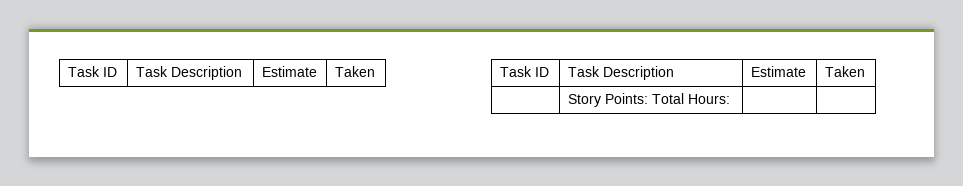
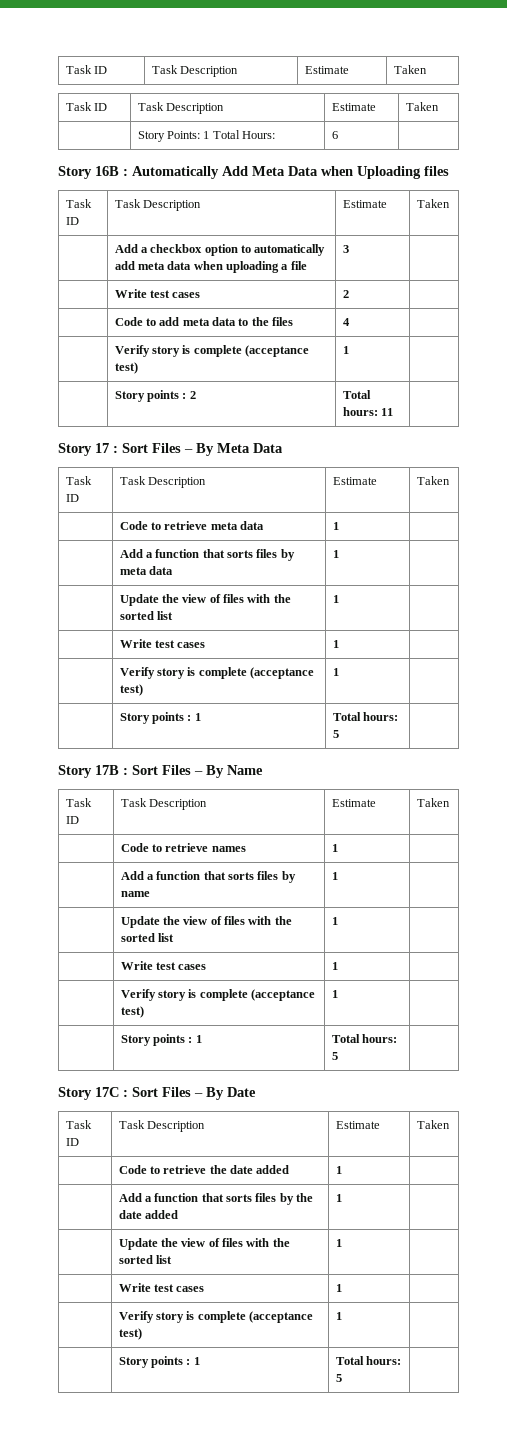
- | Story Points: Total Hours: | |
+ | Story Points: 1 Total Hours: | 6 |
+ Story 16B : Automatically Add Meta Data when Uploading files
+ Task ID | Task Description | Estimate | Taken
+ | Add a checkbox option to automatically add meta data when uploading a file | 3 |
+ | Write test cases | 2 |
+ | Code to add meta data to the files | 4 |
+ | Verify story is complete (acceptance test) | 1 |
+ | Story points : 2 | Total hours: 11 |
+ Story 17 : Sort Files – By Meta Data
+ Task ID | Task Description | Estimate | Taken
+ | Code to retrieve meta data | 1 |
+ | Add a function that sorts files by meta data | 1 |
+ | Update the view of files with the sorted list | 1 |
+ | Write test cases | 1 |
+ | Verify story is complete (acceptance test) | 1 |
+ | Story points : 1 | Total hours: 5 |
+ Story 17B : Sort Files – By Name
+ Task ID | Task Description | Estimate | Taken
+ | Code to retrieve names | 1 |
+ | Add a function that sorts files by name | 1 |
+ | Update the view of files with the sorted list | 1 |
+ | Write test cases | 1 |
+ | Verify story is complete (acceptance test) | 1 |
+ | Story points : 1 | Total hours: 5 |
+ Story 17C : Sort Files – By Date
+ Task ID | Task Description | Estimate | Taken
+ | Code to retrieve the date added | 1 |
+ | Add a function that sorts files by the date added | 1 |
+ | Update the view of files with the sorted list | 1 |
+ | Write test cases | 1 |
+ | Verify story is complete (acceptance test) | 1 |
+ | Story points : 1 | Total hours: 5 |

